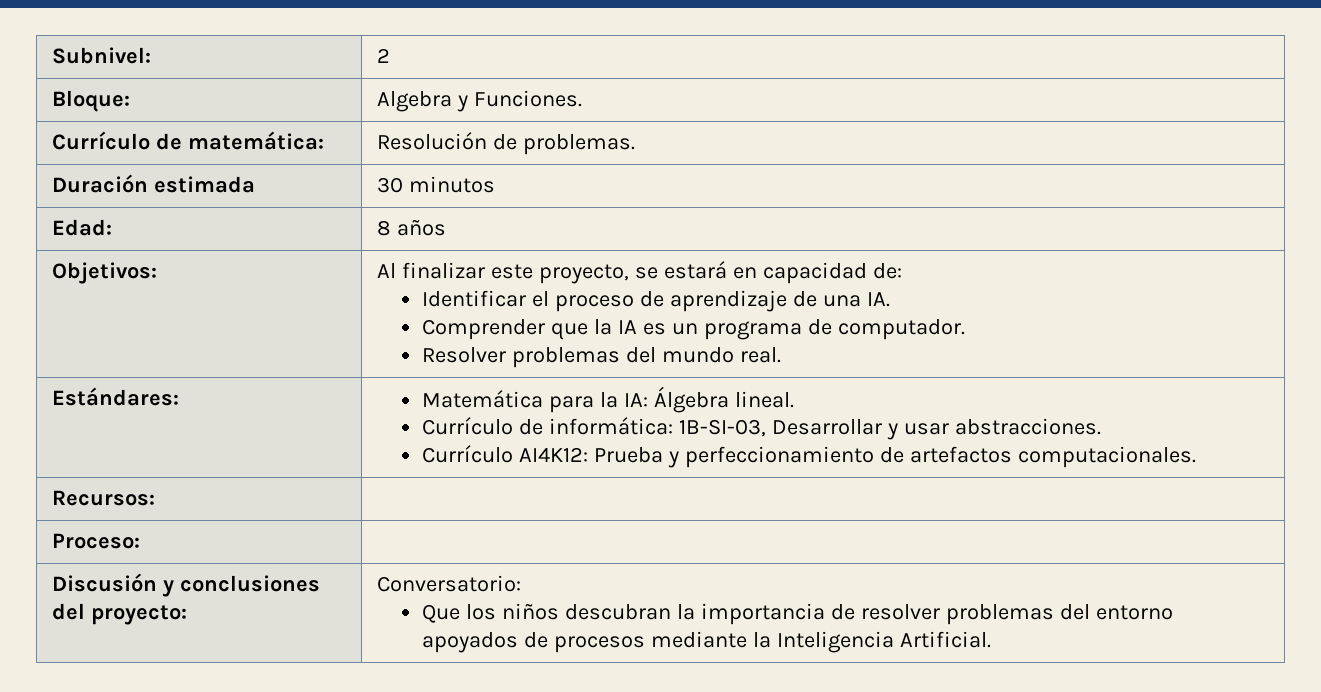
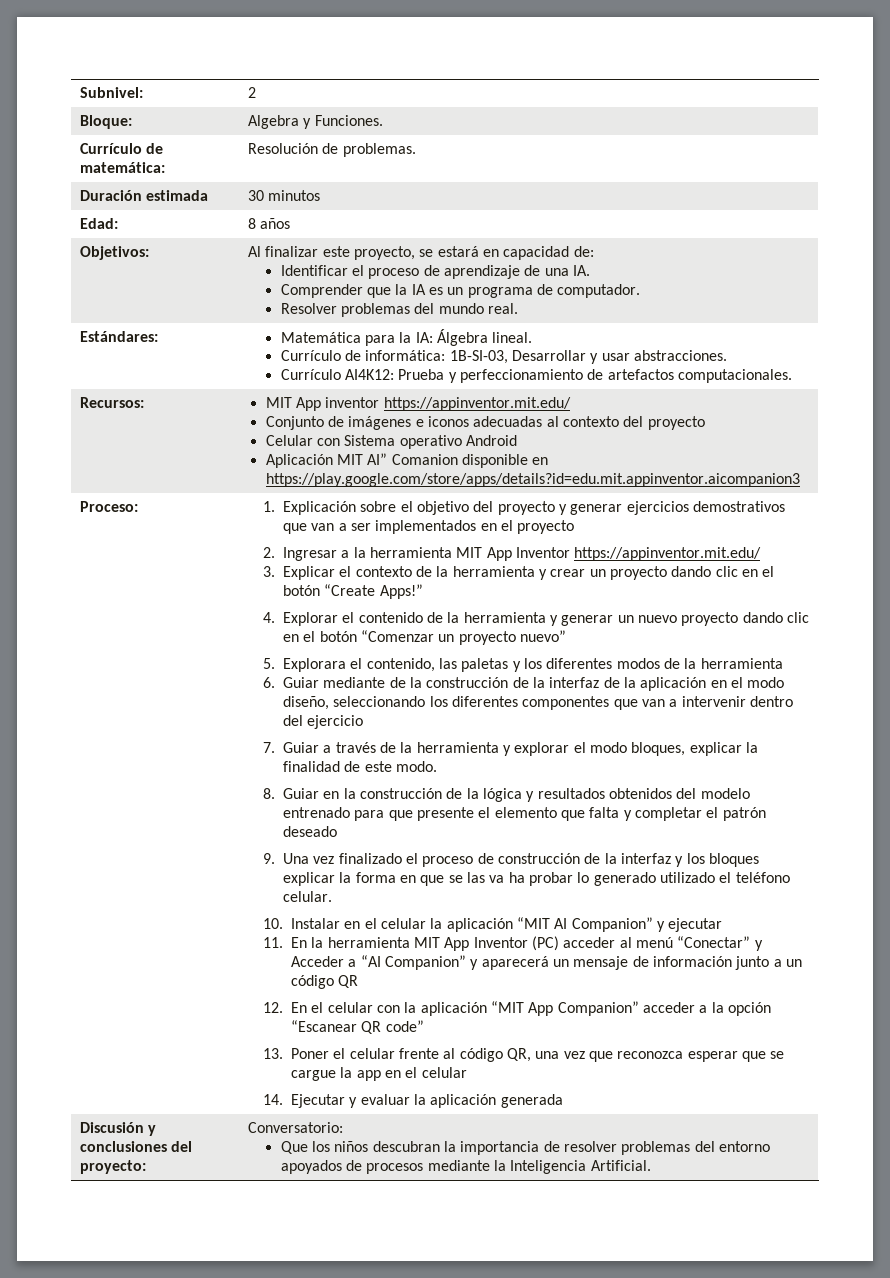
- Recursos: |
- Proceso: |
+ Recursos: | MIT App inventor https://appinventor.mit.edu/
+ Conjunto de imágenes e iconos adecuadas al contexto del proyecto
+ Celular con Sistema operativo Android
+ Aplicación MIT AI” Comanion disponible en https://play.google.com/store/apps/details?id=edu.mit.appinventor.aicompanion3
+ Proceso: | 1. Explicación sobre el objetivo del proyecto y generar ejercicios demostrativos que van a ser implementados en el proyecto
+ 2. Ingresar a la herramienta MIT App Inventor https://appinventor.mit.edu/
+ 3. Explicar el contexto de la herramienta y crear un proyecto dando clic en el botón “Create Apps!”
+ 4. Explorar el contenido de la herramienta y generar un nuevo proyecto dando clic en el botón “Comenzar un proyecto nuevo”
+ 5. Explorara el contenido, las paletas y los diferentes modos de la herramienta
+ 6. Guiar mediante de la construcción de la interfaz de la aplicación en el modo diseño, seleccionando los diferentes componentes que van a intervenir dentro del ejercicio
+ 7. Guiar a través de la herramienta y explorar el modo bloques, explicar la finalidad de este modo.
+ 8. Guiar en la construcción de la lógica y resultados obtenidos del modelo entrenado para que presente el elemento que falta y completar el patrón deseado
+ 9. Una vez finalizado el proceso de construcción de la interfaz y los bloques explicar la forma en que se las va ha probar lo generado utilizado el teléfono celular.
+ 10. Instalar en el celular la aplicación “MIT AI Companion” y ejecutar
+ 11. En la herramienta MIT App Inventor (PC) acceder al menú “Conectar” y Acceder a “AI Companion” y aparecerá un mensaje de información junto a un código QR
+ 12. En el celular con la aplicación “MIT App Companion” acceder a la opción “Escanear QR code”
+ 13. Poner el celular frente al código QR, una vez que reconozca esperar que se cargue la app en el celular
+ 14. Ejecutar y evaluar la aplicación generada

